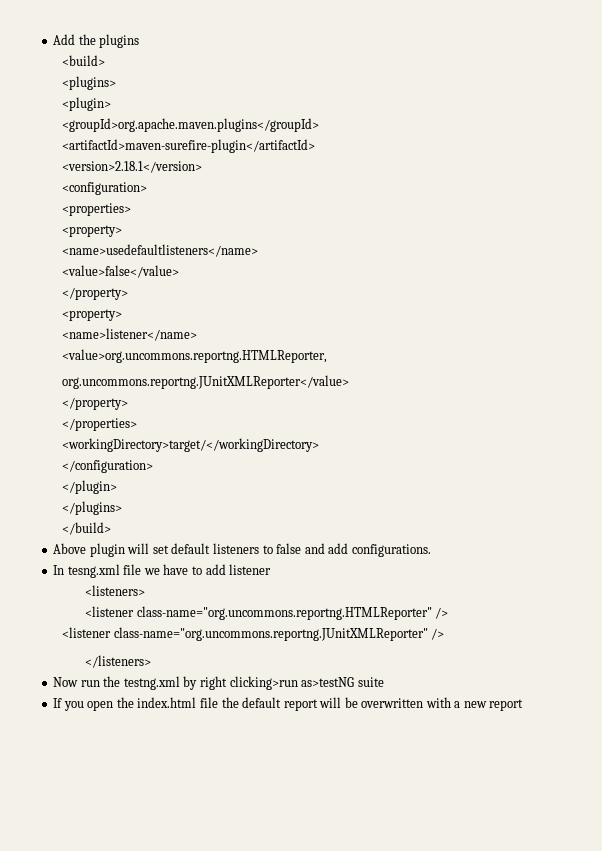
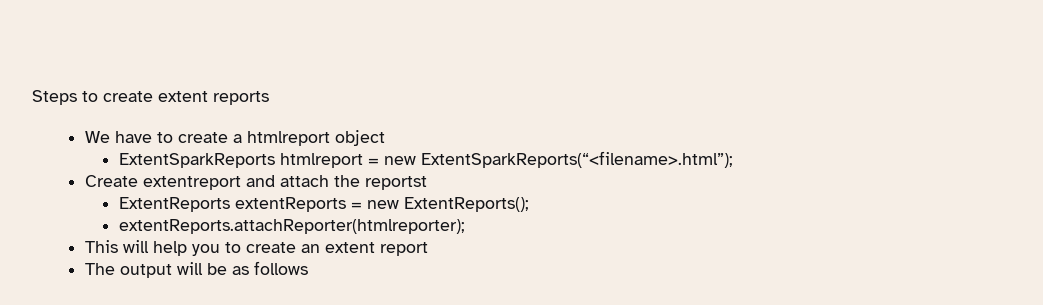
- Add the plugins
- <build>
- <plugins>
- <plugin>
- <groupId>org.apache.maven.plugins</groupId>
- <artifactId>maven-surefire-plugin</artifactId>
- <version>2.18.1</version>
- <configuration>
- <properties>
- <property>
- <name>usedefaultlisteners</name>
- <value>false</value>
- </property>
- <property>
- <name>listener</name>
- <value>org.uncommons.reportng.HTMLReporter,
- org.uncommons.reportng.JUnitXMLReporter</value>
- </property>
- </properties>
- <workingDirectory>target/</workingDirectory>
- </configuration>
- </plugin>
- </plugins>
- </build>
- Above plugin will set default listeners to false and add configurations.
- In tesng.xml file we have to add listener
- <listeners>
- <listener class-name="org.uncommons.reportng.HTMLReporter" />
- <listener class-name="org.uncommons.reportng.JUnitXMLReporter" />
- </listeners>
- Now run the testng.xml by right clicking>run as>testNG suite
- If you open the index.html file the default report will be overwritten with a new report
+ Steps to create extent reports
+ We have to create a htmlreport object
+ ExtentSparkReports htmlreport = new ExtentSparkReports(“<filename>.html”);
+ Create extentreport and attach the reportst
+ ExtentReports extentReports = new ExtentReports();
+ extentReports.attachReporter(htmlreporter);
+ This will help you to create an extent report
+ The output will be as follows

